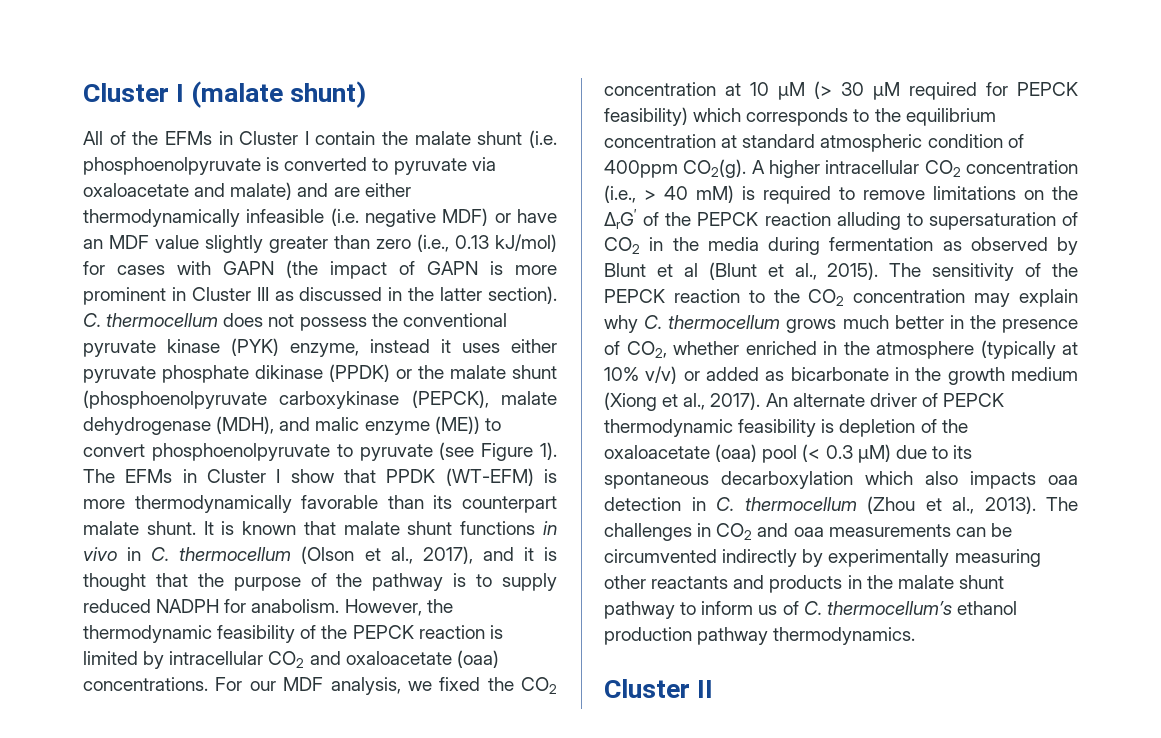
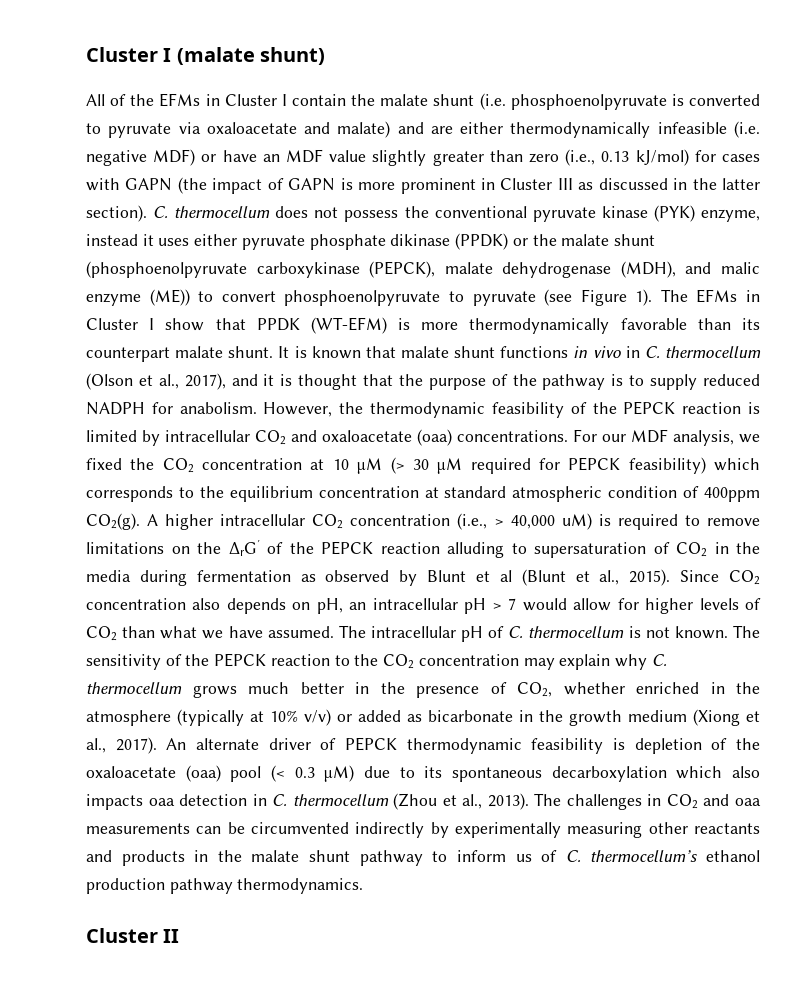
- A higher intracellular CO2 concentration (i.e., > 40 mM) is required to remove limitations on the ΔrG′ of the PEPCK reaction alluding to supersaturation of CO2 in the media during fermentation as observed by Blunt et al (Blunt et al., 2015).
+ A higher intracellular CO2 concentration (i.e., > 40,000 uM) is required to remove limitations on the ΔrG′ of the PEPCK reaction alluding to supersaturation of CO2 in the media during fermentation as observed by Blunt et al (Blunt et al., 2015).
+ Since CO2 concentration also depends on pH, an intracellular pH > 7 would allow for higher levels of CO2 than what we have assumed. The intracellular pH of C. thermocellum is not known.

